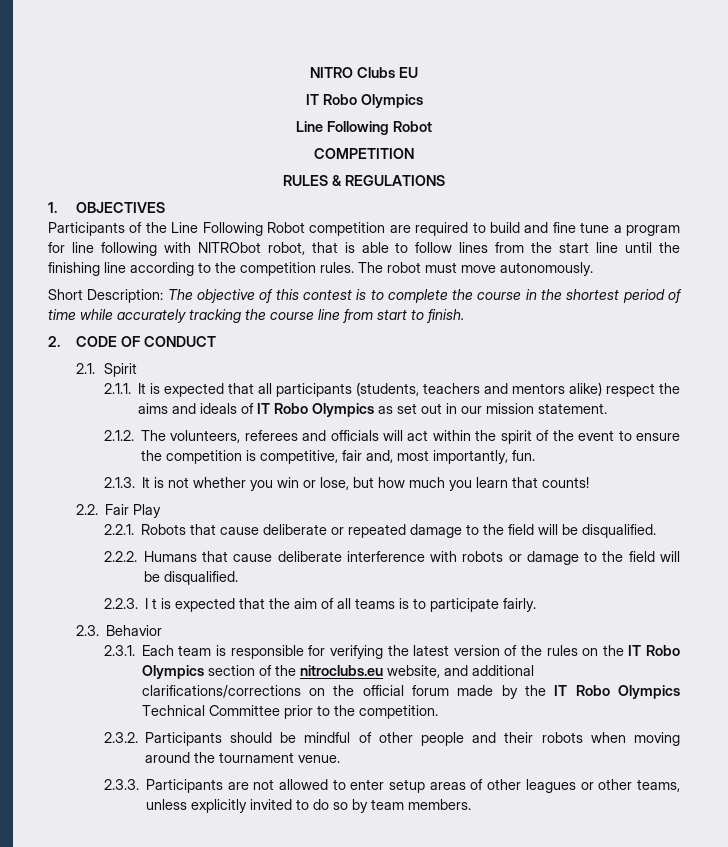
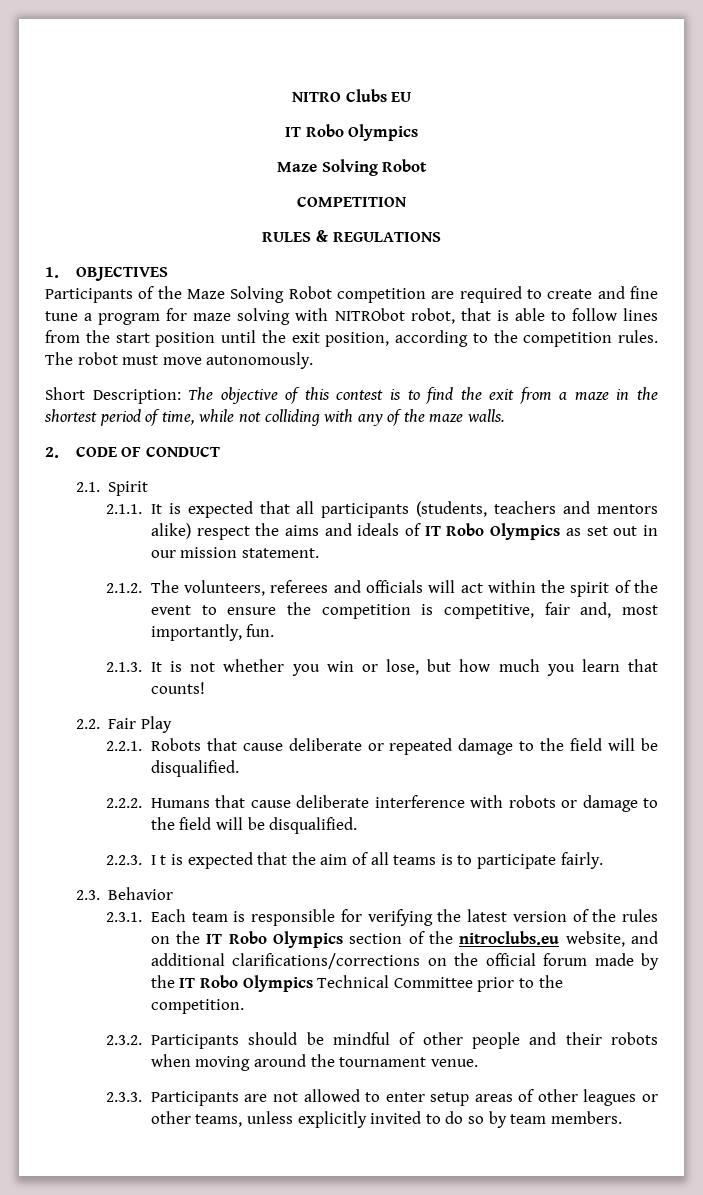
  NITRO Clubs EU
  IT Robo Olympics
- Line Following Robot
+ Maze Solving Robot
- Participants of the Line Following Robot competition are required to build and fine tune a program for line following with NITRObot robot, that is able to follow lines from the start line until the finishing line according to the competition rules.
+ Participants of the Maze Solving Robot competition are required to create and fine tune a program for maze solving with NITRObot robot, that is able to follow lines from the start position until the exit position, according to the competition rules.
- Short Description: The objective of this contest is to complete the course in the shortest period of time while accurately tracking the course line from start to finish.
+ Short Description: The objective of this contest is to find the exit from a maze in the shortest period of time, while not colliding with any of the maze walls.

